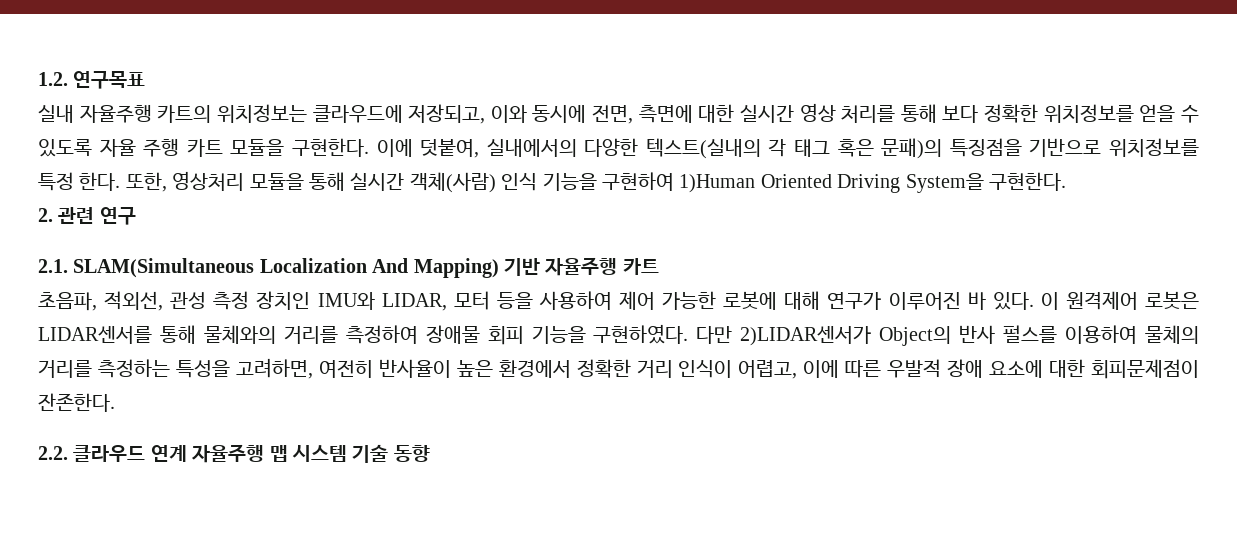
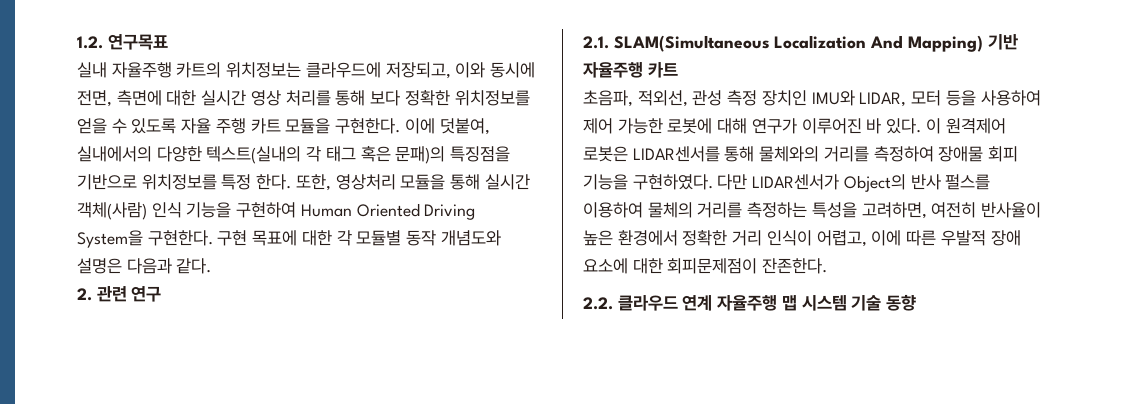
- 또한, 영상처리 모듈을 통해 실시간 객체(사람) 인식 기능을 구현하여 1)Human Oriented Driving System을 구현한다.
+ 또한, 영상처리 모듈을 통해 실시간 객체(사람) 인식 기능을 구현하여 Human Oriented Driving System을 구현한다. 구현 목표에 대한 각 모듈별 동작 개념도와 설명은 다음과 같다.
- 다만 2)LIDAR센서가 Object의 반사 펄스를 이용하여 물체의 거리를 측정하는 특성을 고려하면, 여전히 반사율이 높은 환경에서 정확한 거리 인식이 어렵고, 이에 따른 우발적 장애 요소에 대한 회피문제점이 잔존한다.
+ 다만 LIDAR센서가 Object의 반사 펄스를 이용하여 물체의 거리를 측정하는 특성을 고려하면, 여전히 반사율이 높은 환경에서 정확한 거리 인식이 어렵고, 이에 따른 우발적 장애 요소에 대한 회피문제점이 잔존한다.

